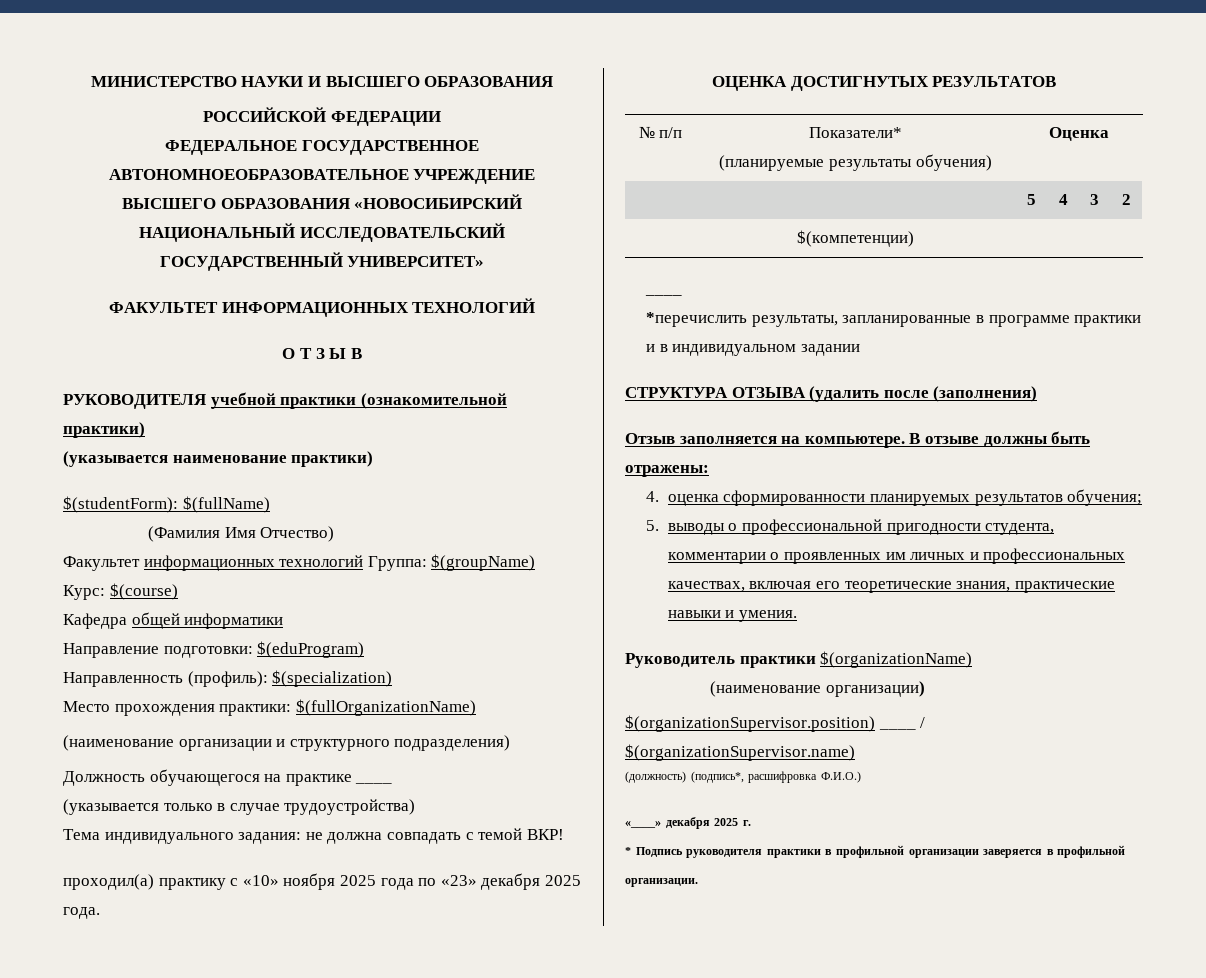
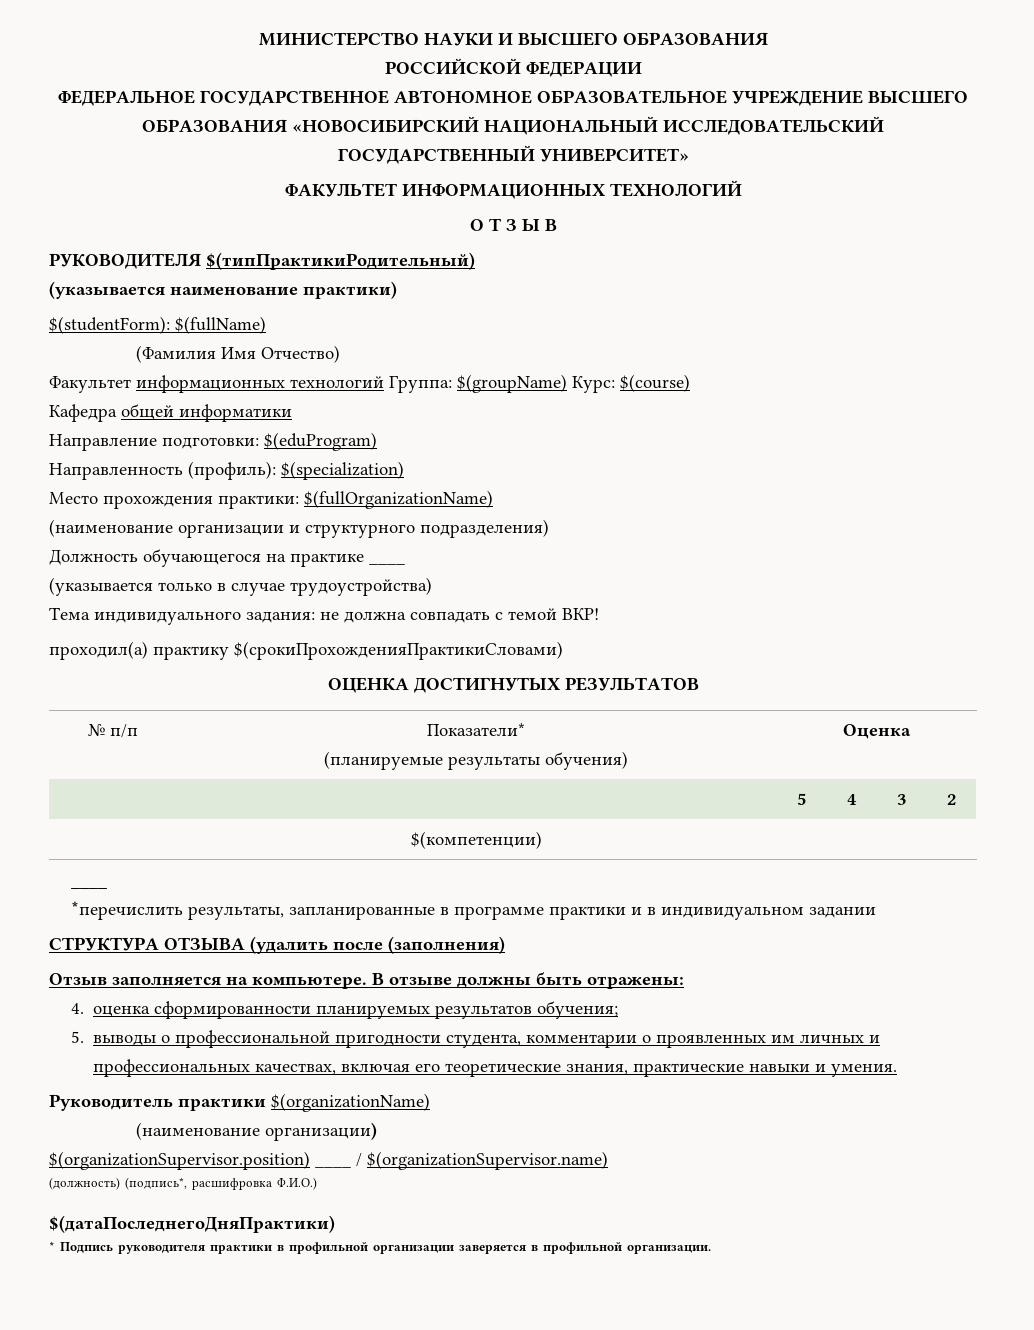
- ФЕДЕРАЛЬНОЕ ГОСУДАРСТВЕННОЕ АВТОНОМНОЕОБРАЗОВАТЕЛЬНОЕ УЧРЕЖДЕНИЕ ВЫСШЕГО ОБРАЗОВАНИЯ «НОВОСИБИРСКИЙ НАЦИОНАЛЬНЫЙ ИССЛЕДОВАТЕЛЬСКИЙ ГОСУДАРСТВЕННЫЙ УНИВЕРСИТЕТ»
+ ФЕДЕРАЛЬНОЕ ГОСУДАРСТВЕННОЕ АВТОНОМНОЕ ОБРАЗОВАТЕЛЬНОЕ УЧРЕЖДЕНИЕ ВЫСШЕГО ОБРАЗОВАНИЯ «НОВОСИБИРСКИЙ НАЦИОНАЛЬНЫЙ ИССЛЕДОВАТЕЛЬСКИЙ ГОСУДАРСТВЕННЫЙ УНИВЕРСИТЕТ»
- РУКОВОДИТЕЛЯ учебной практики (ознакомительной практики)
+ РУКОВОДИТЕЛЯ $(типПрактикиРодительный)
- проходил(а) практику с «10» ноября 2025 года по «23» декабря 2025 года.
+ проходил(а) практику $(срокиПрохожденияПрактикиСловами)
- «____» декабря 2025 г.
+ $(датаПоследнегоДняПрактики)

